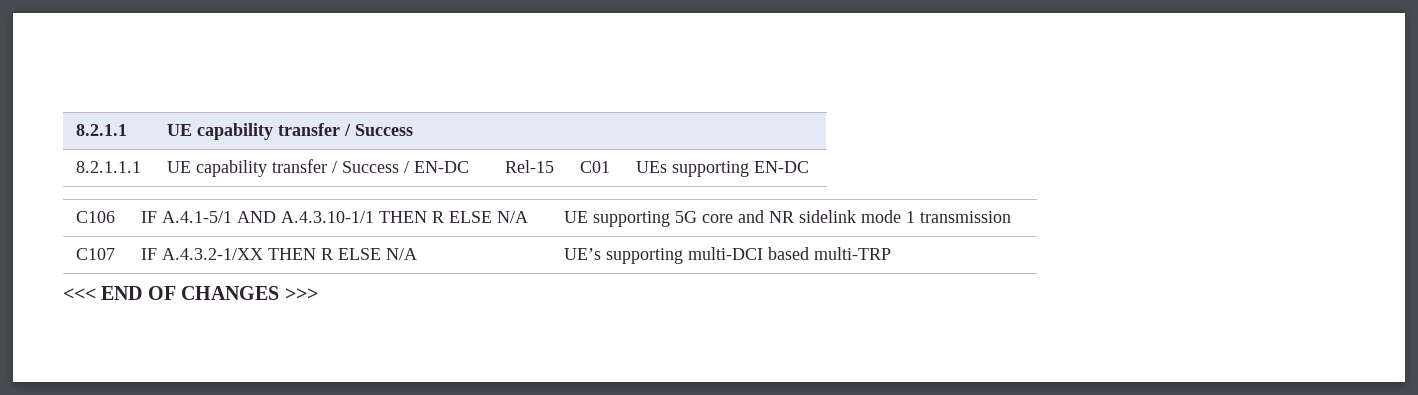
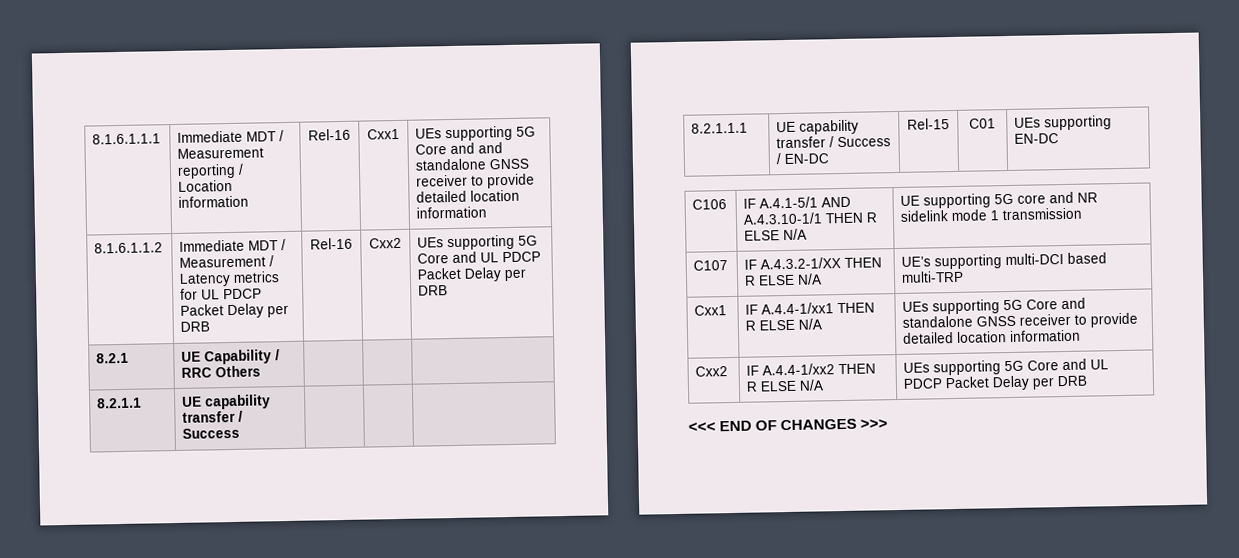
+ 8.1.6.1.1.1 | Immediate MDT / Measurement reporting / Location information | Rel-16 | Cxx1 | UEs supporting 5G Core and and standalone GNSS receiver to provide detailed location information
+ 8.1.6.1.1.2 | Immediate MDT / Measurement / Latency metrics for UL PDCP Packet Delay per DRB | Rel-16 | Cxx2 | UEs supporting 5G Core and UL PDCP Packet Delay per DRB
+ 8.2.1 | UE Capability / RRC Others | | |
+ Cxx1 | IF A.4.4-1/xx1 THEN R ELSE N/A | UEs supporting 5G Core and standalone GNSS receiver to provide detailed location information
+ Cxx2 | IF A.4.4-1/xx2 THEN R ELSE N/A | UEs supporting 5G Core and UL PDCP Packet Delay per DRB

